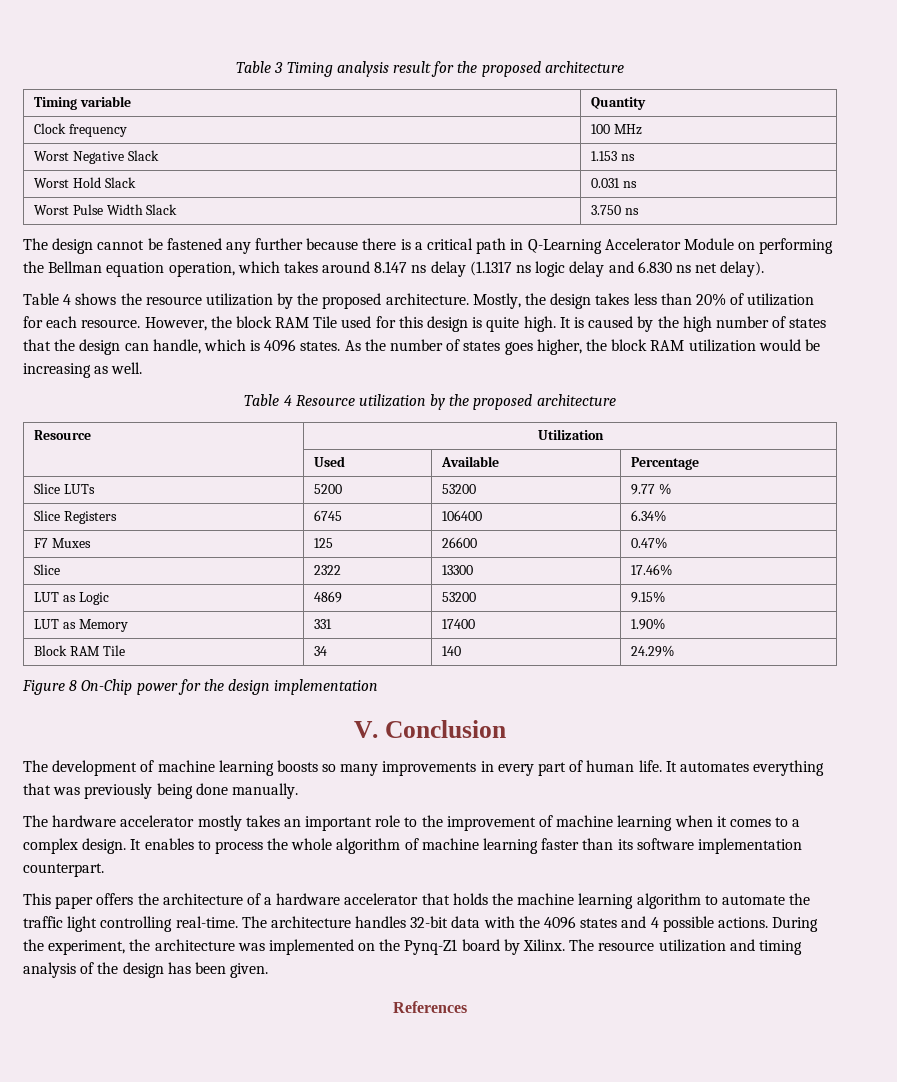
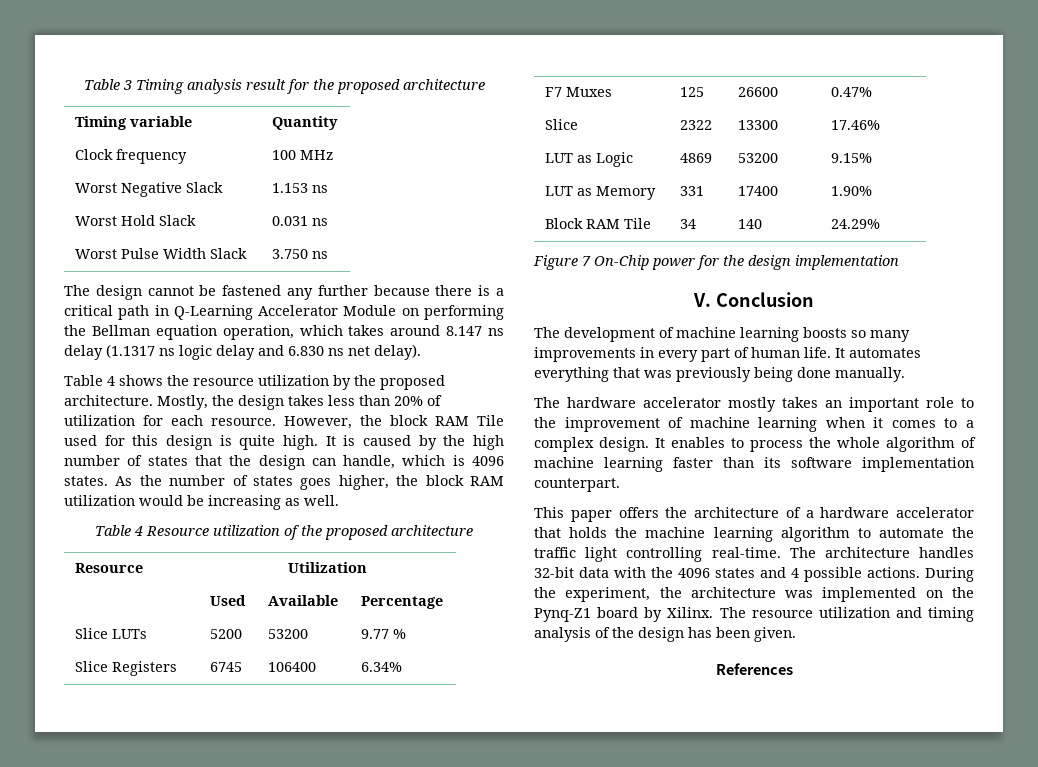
- Table 4 Resource utilization by the proposed architecture
+ Table 4 Resource utilization of the proposed architecture
- Figure 8 On-Chip power for the design implementation
+ Figure 7 On-Chip power for the design implementation

